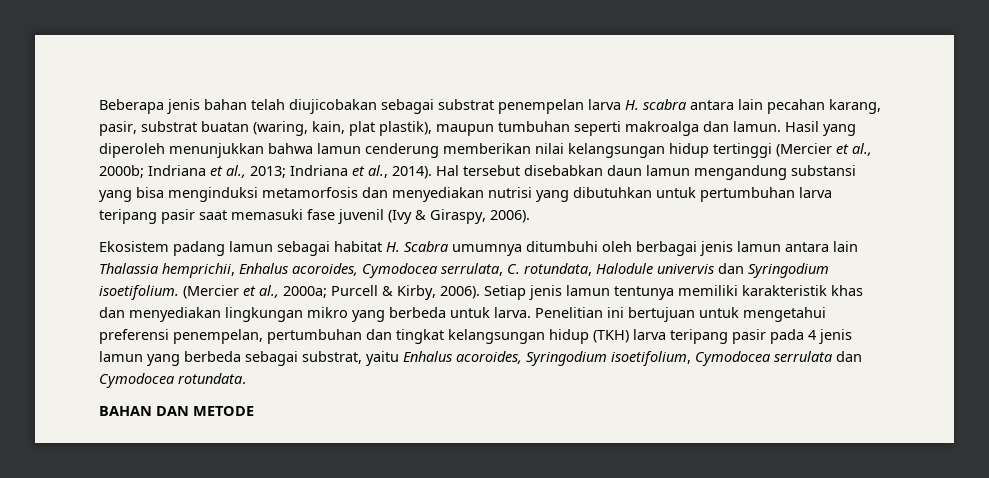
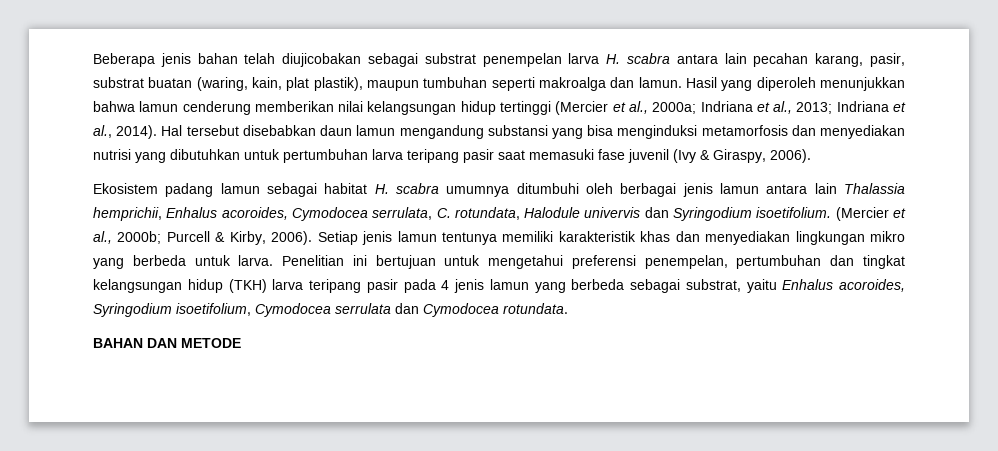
- Hasil yang diperoleh menunjukkan bahwa lamun cenderung memberikan nilai kelangsungan hidup tertinggi (Mercier et al., 2000b; Indriana et al., 2013; Indriana et al., 2014).
+ Hasil yang diperoleh menunjukkan bahwa lamun cenderung memberikan nilai kelangsungan hidup tertinggi (Mercier et al., 2000a; Indriana et al., 2013; Indriana et al., 2014).
- Ekosistem padang lamun sebagai habitat H. Scabra umumnya ditumbuhi oleh berbagai jenis lamun antara lain Thalassia hemprichii, Enhalus acoroides, Cymodocea serrulata, C. rotundata, Halodule univervis dan Syringodium isoetifolium.
+ Ekosistem padang lamun sebagai habitat H. scabra umumnya ditumbuhi oleh berbagai jenis lamun antara lain Thalassia hemprichii, Enhalus acoroides, Cymodocea serrulata, C. rotundata, Halodule univervis dan Syringodium isoetifolium.
- (Mercier et al., 2000a; Purcell & Kirby, 2006).
+ (Mercier et al., 2000b; Purcell & Kirby, 2006).

